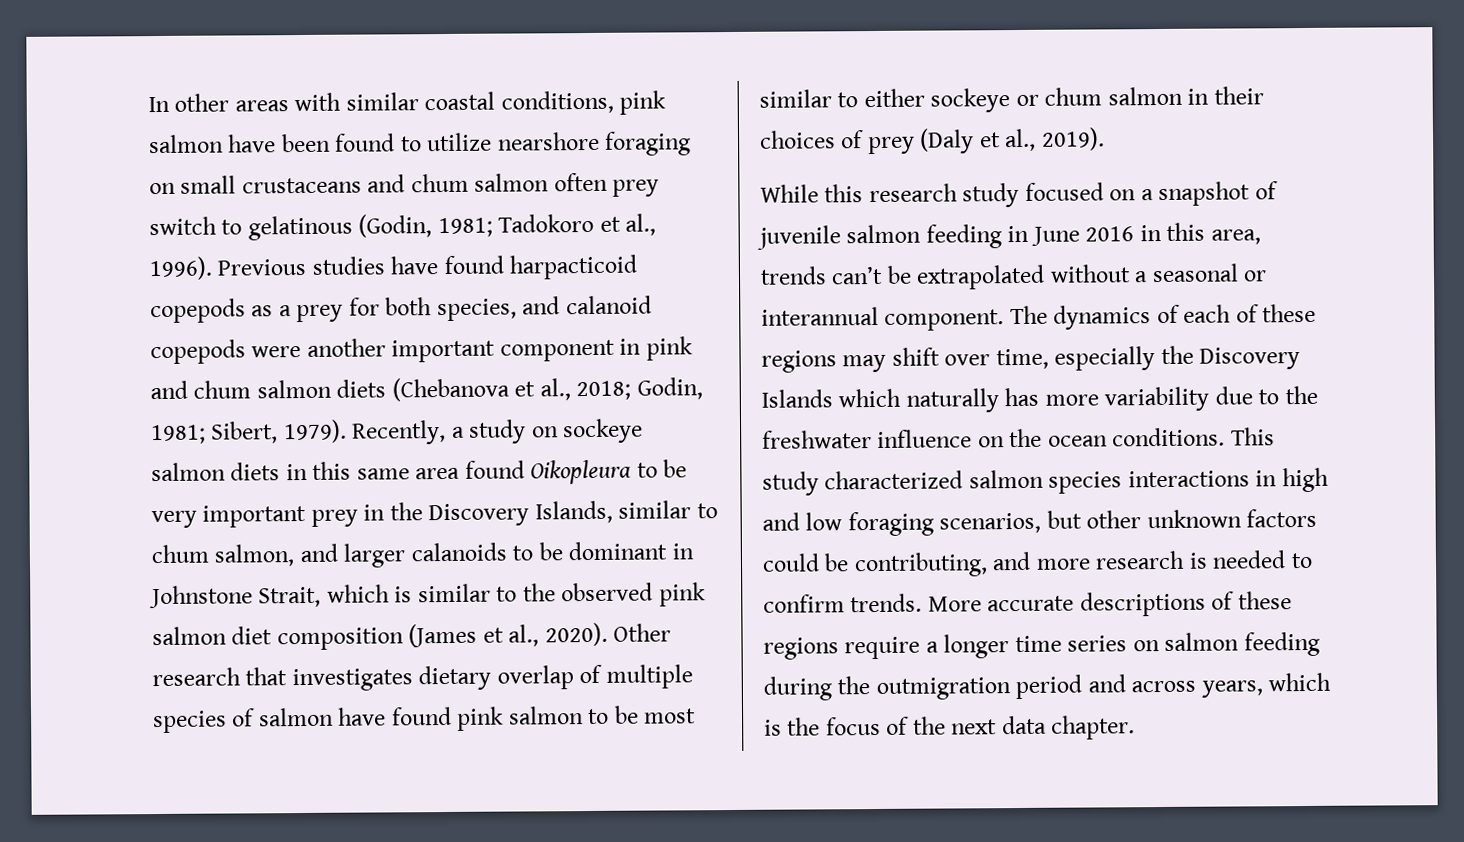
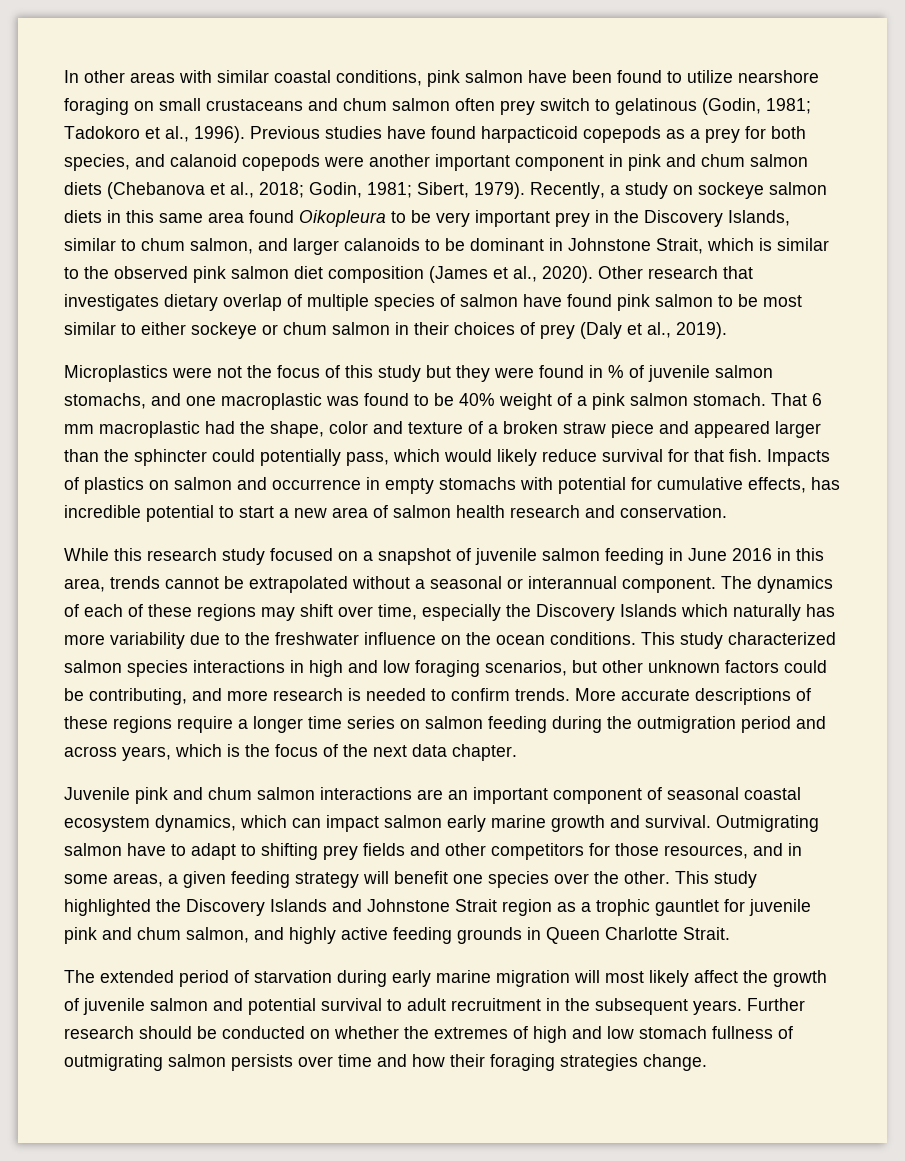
+ Microplastics were not the focus of this study but they were found in % of juvenile salmon stomachs, and one macroplastic was found to be 40% weight of a pink salmon stomach. That 6 mm macroplastic had the shape, color and texture of a broken straw piece and appeared larger than the sphincter could potentially pass, which would likely reduce survival for that fish. Impacts of plastics on salmon and occurrence in empty stomachs with potential for cumulative effects, has incredible potential to start a new area of salmon health research and conservation.
- While this research study focused on a snapshot of juvenile salmon feeding in June 2016 in this area, trends can’t be extrapolated without a seasonal or interannual component.
+ While this research study focused on a snapshot of juvenile salmon feeding in June 2016 in this area, trends cannot be extrapolated without a seasonal or interannual component.
+ Juvenile pink and chum salmon interactions are an important component of seasonal coastal ecosystem dynamics, which can impact salmon early marine growth and survival. Outmigrating salmon have to adapt to shifting prey fields and other competitors for those resources, and in some areas, a given feeding strategy will benefit one species over the other. This study highlighted the Discovery Islands and Johnstone Strait region as a trophic gauntlet for juvenile pink and chum salmon, and highly active feeding grounds in Queen Charlotte Strait.
+ The extended period of starvation during early marine migration will most likely affect the growth of juvenile salmon and potential survival to adult recruitment in the subsequent years. Further research should be conducted on whether the extremes of high and low stomach fullness of outmigrating salmon persists over time and how their foraging strategies change.

